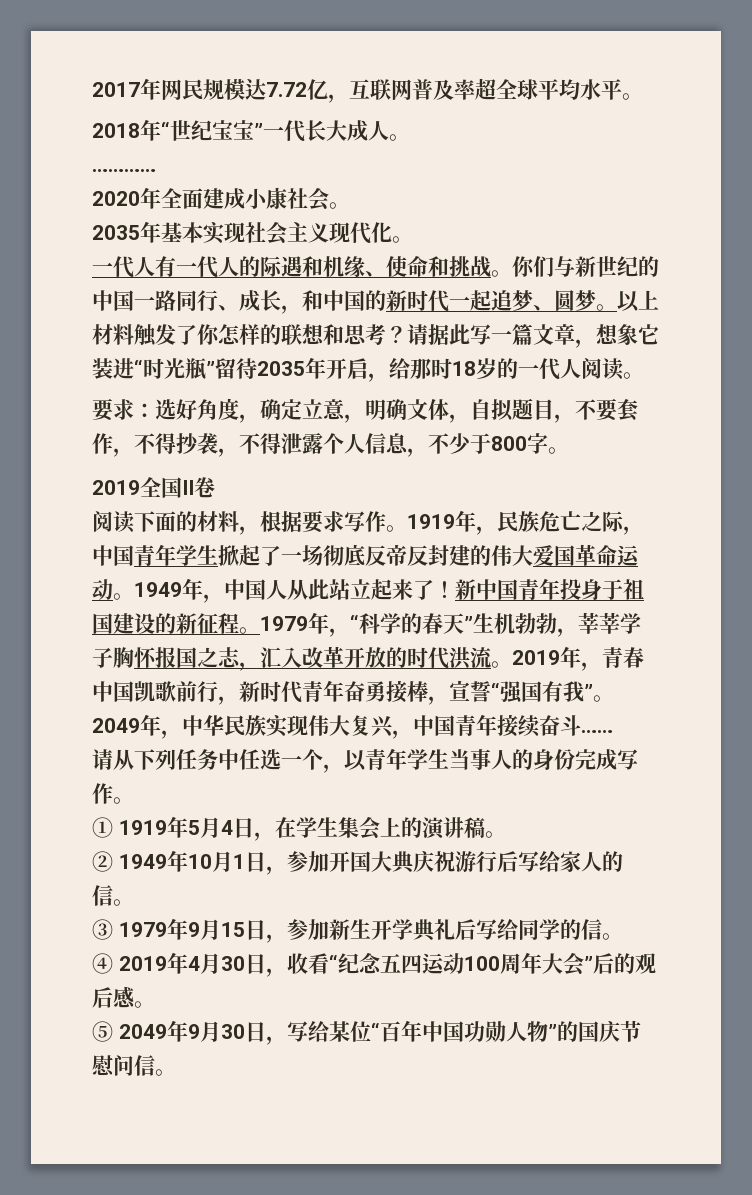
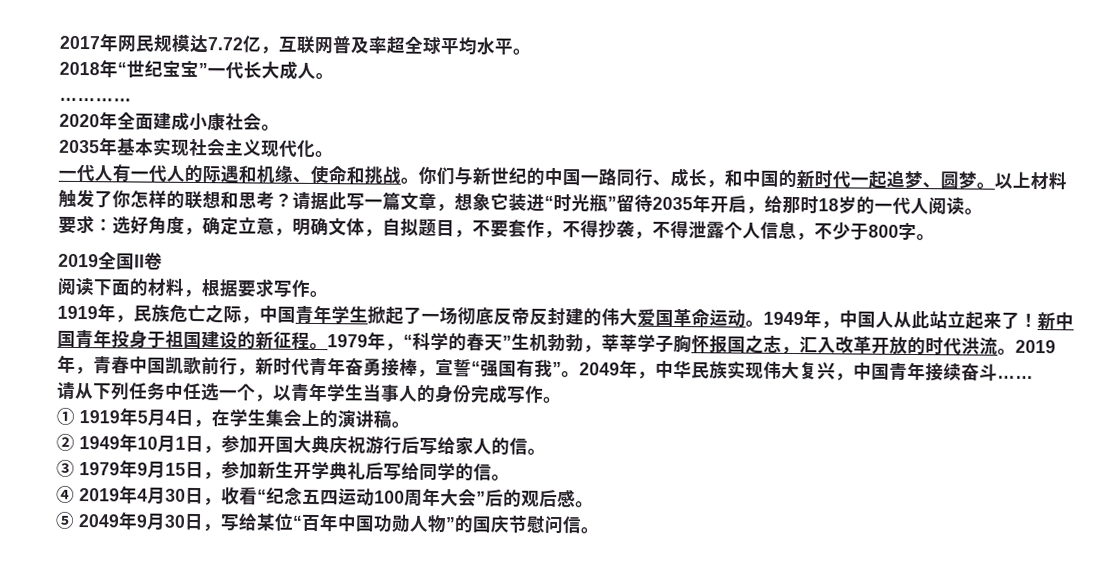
- 阅读下面的材料，根据要求写作。1919年，民族危亡之际，中国青年学生掀起了一场彻底反帝反封建的伟大爱国革命运动。
+ 阅读下面的材料，根据要求写作。
+ 1919年，民族危亡之际，中国青年学生掀起了一场彻底反帝反封建的伟大爱国革命运动。

